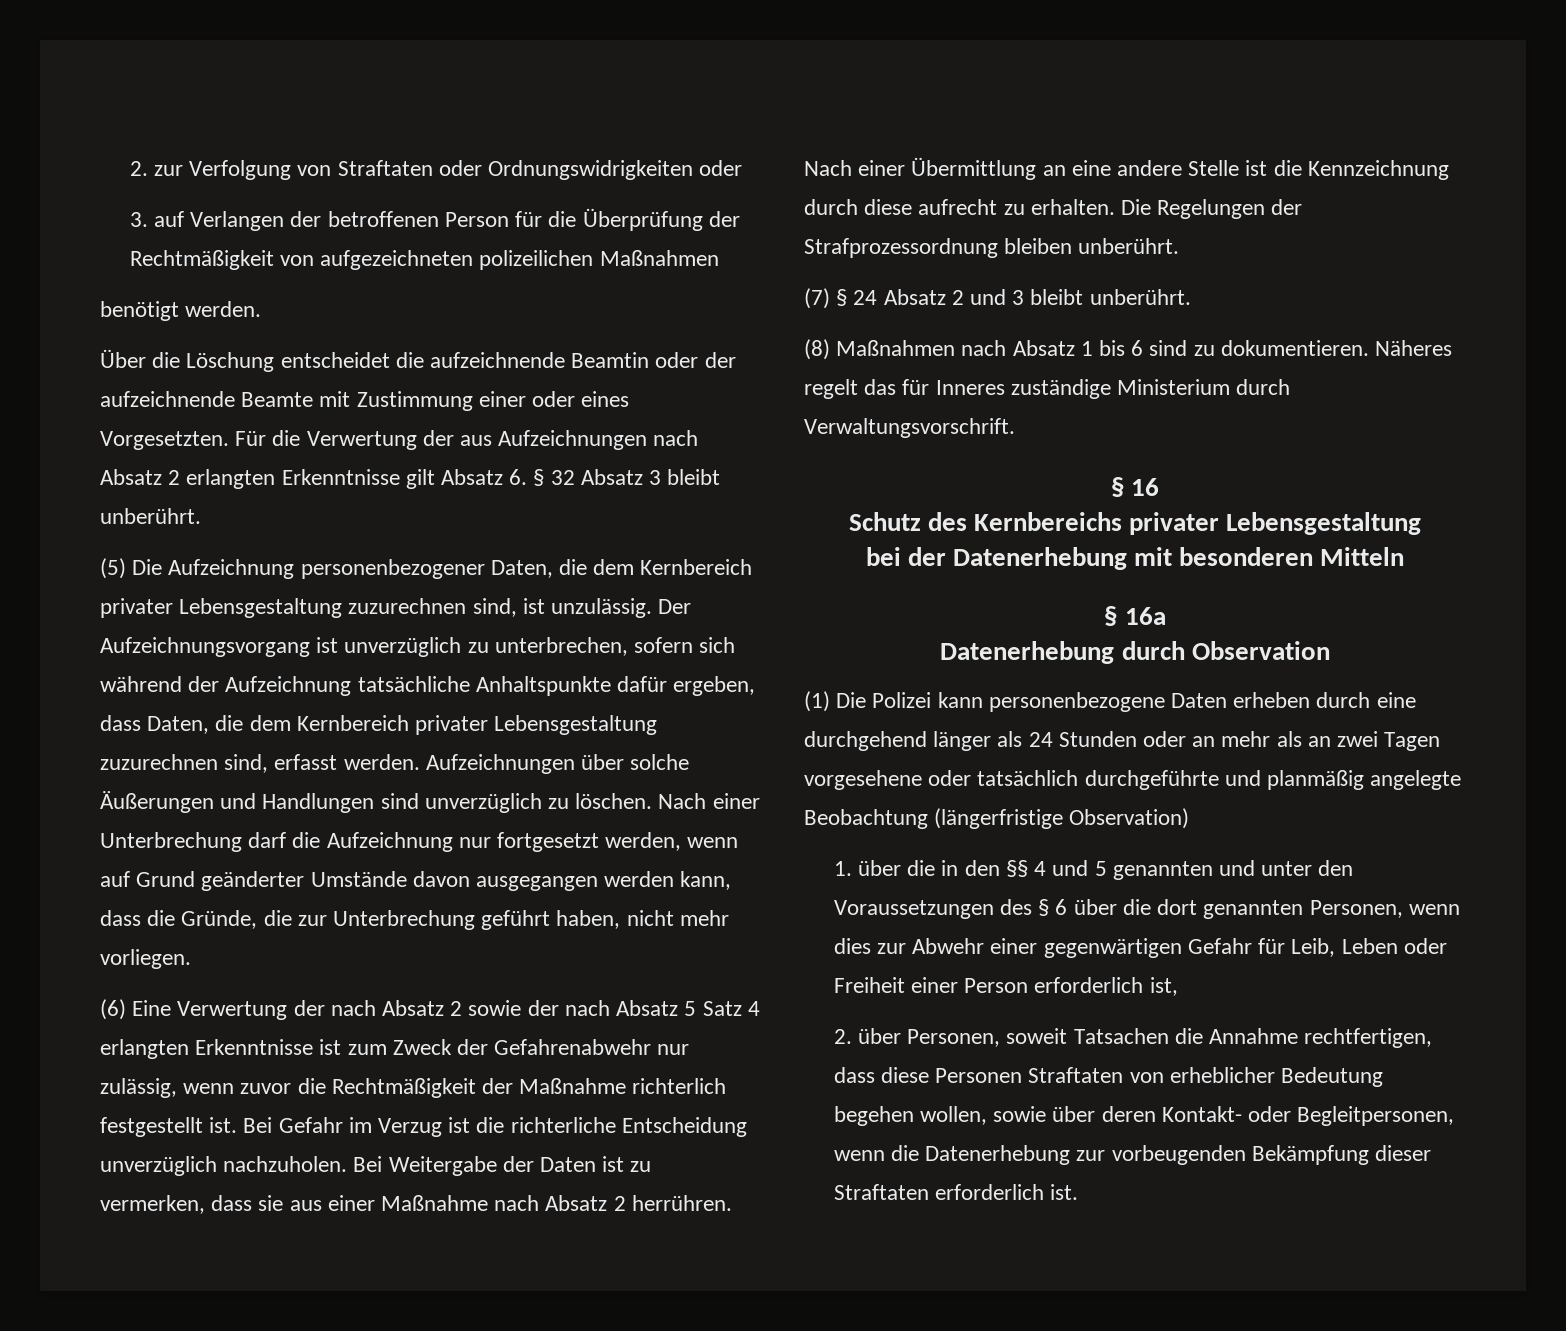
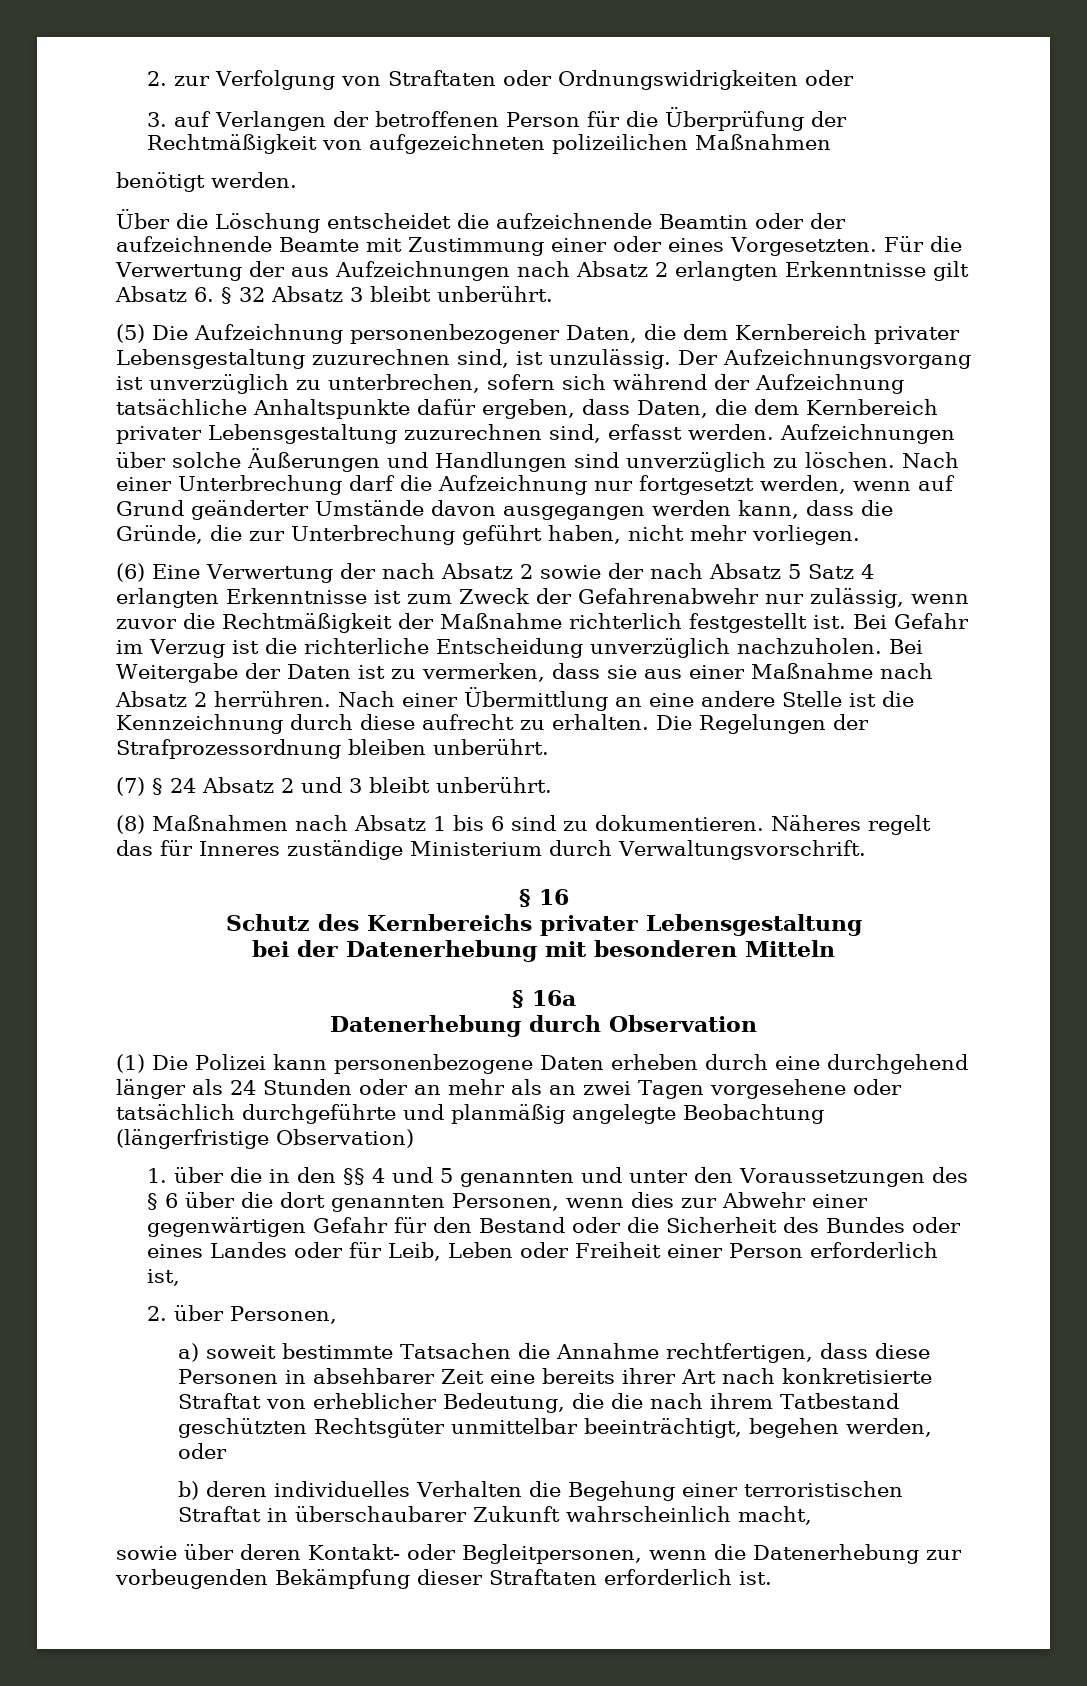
- 1. über die in den §§ 4 und 5 genannten und unter den Voraussetzungen des § 6 über die dort genannten Personen, wenn dies zur Abwehr einer gegenwärtigen Gefahr für Leib, Leben oder Freiheit einer Person erforderlich ist,
+ 1. über die in den §§ 4 und 5 genannten und unter den Voraussetzungen des § 6 über die dort genannten Personen, wenn dies zur Abwehr einer gegenwärtigen Gefahr für den Bestand oder die Sicherheit des Bundes oder eines Landes oder für Leib, Leben oder Freiheit einer Person erforderlich ist,
- 2. über Personen, soweit Tatsachen die Annahme rechtfertigen, dass diese Personen Straftaten von erheblicher Bedeutung begehen wollen, sowie über deren Kontakt- oder Begleitpersonen, wenn die Datenerhebung zur vorbeugenden Bekämpfung dieser Straftaten erforderlich ist.
+ 2. über Personen,
+ a) soweit bestimmte Tatsachen die Annahme rechtfertigen, dass diese Personen in absehbarer Zeit eine bereits ihrer Art nach konkretisierte Straftat von erheblicher Bedeutung, die die nach ihrem Tatbestand geschützten Rechtsgüter unmittelbar beeinträchtigt, begehen werden, oder
+ b) deren individuelles Verhalten die Begehung einer terroristischen Straftat in überschaubarer Zukunft wahrscheinlich macht,
+ sowie über deren Kontakt- oder Begleitpersonen, wenn die Datenerhebung zur vorbeugenden Bekämpfung dieser Straftaten erforderlich ist.

